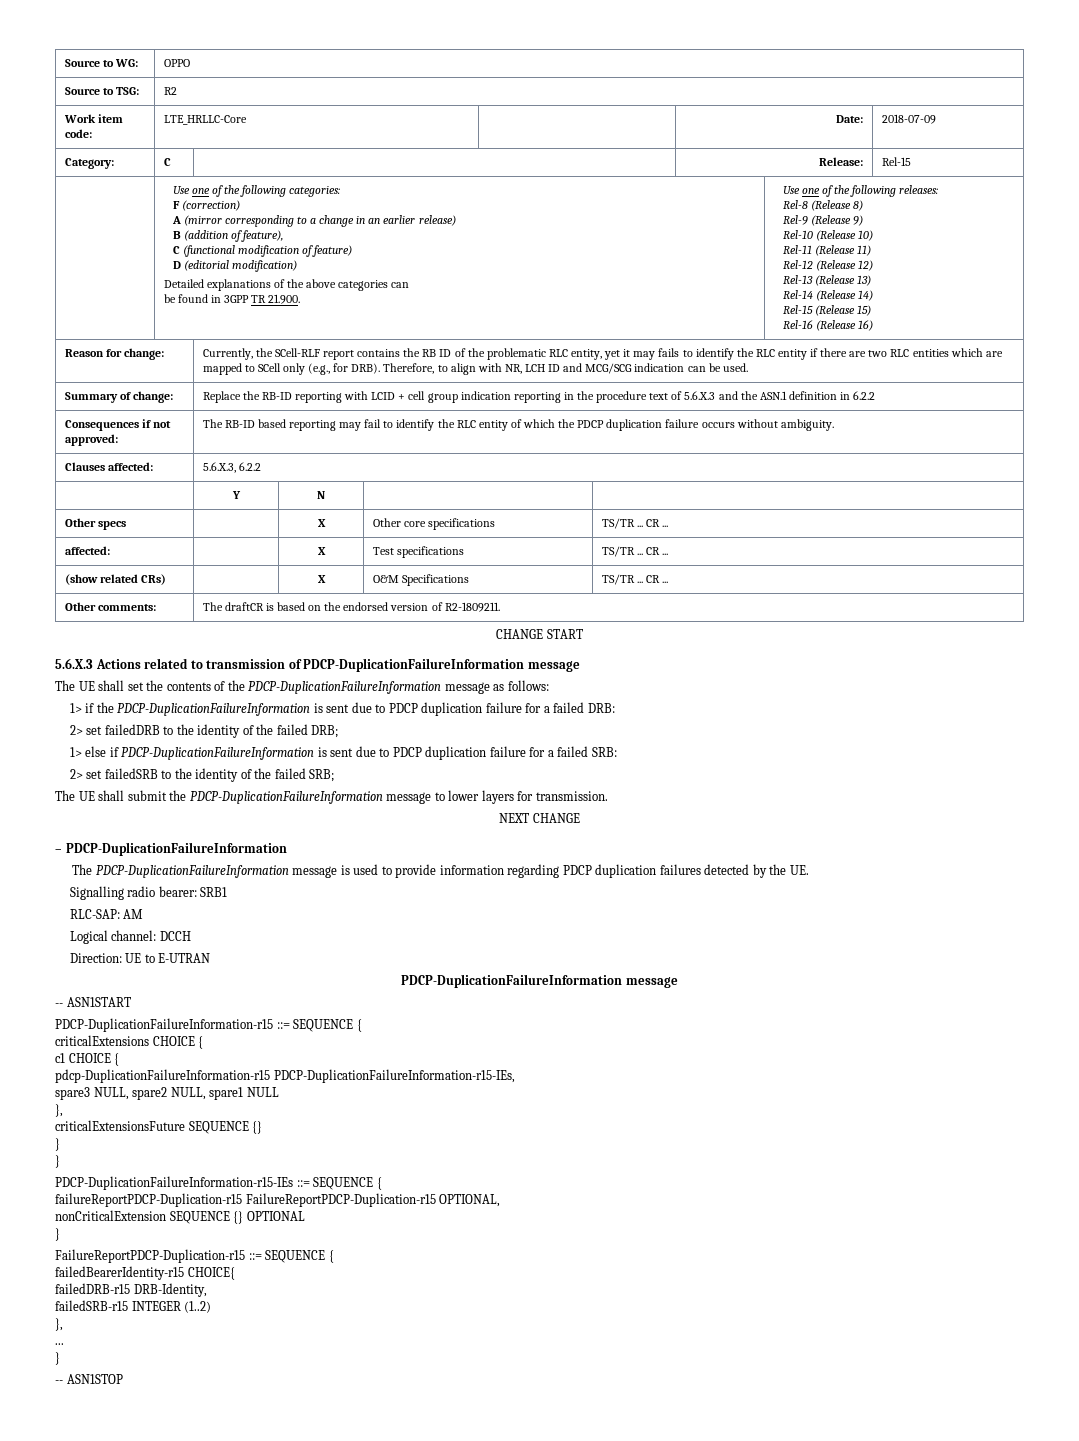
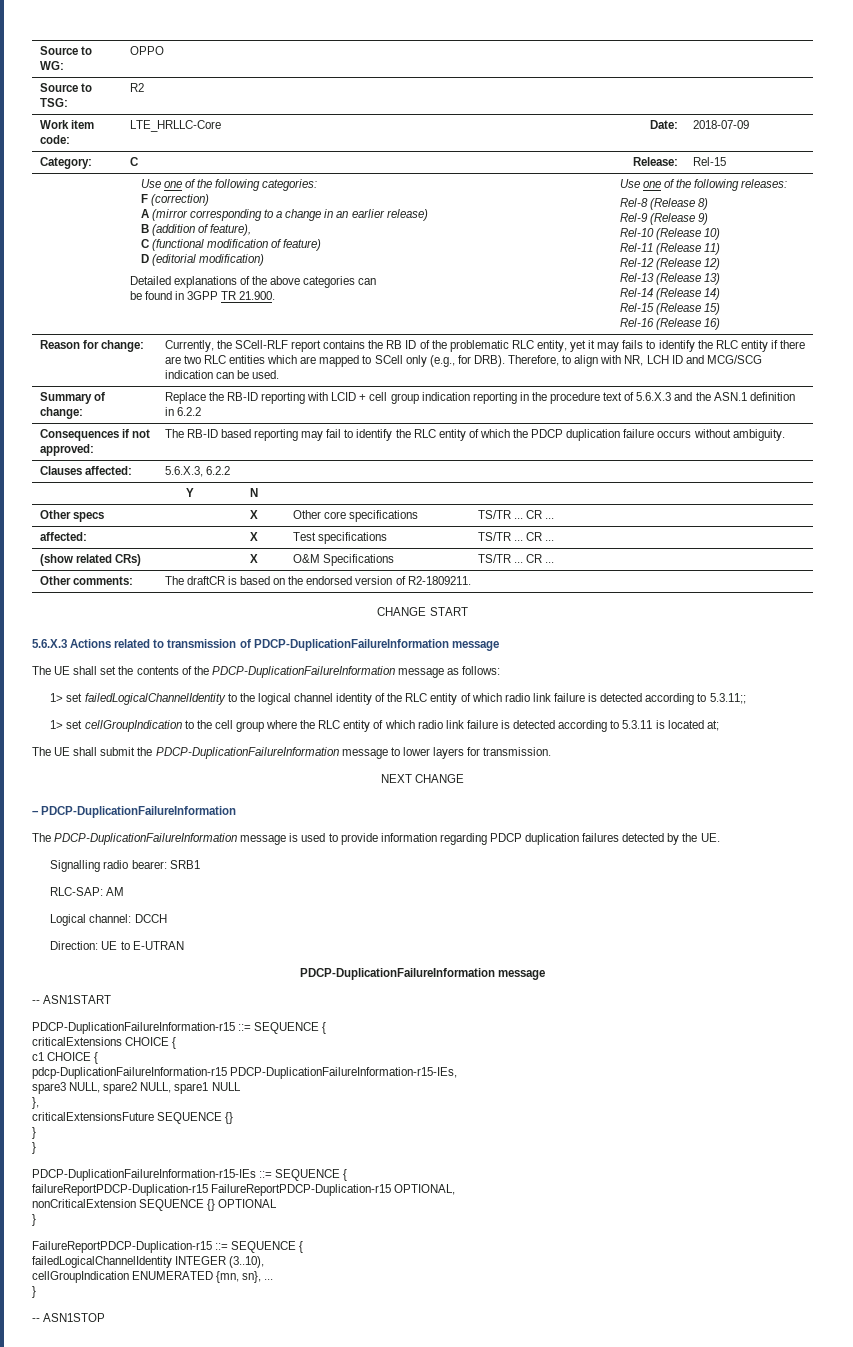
- 1> if the PDCP-DuplicationFailureInformation is sent due to PDCP duplication failure for a failed DRB:
- 2> set failedDRB to the identity of the failed DRB;
- 1> else if PDCP-DuplicationFailureInformation is sent due to PDCP duplication failure for a failed SRB:
- 2> set failedSRB to the identity of the failed SRB;
+ 1> set failedLogicalChannelIdentity to the logical channel identity of the RLC entity of which radio link failure is detected according to 5.3.11;;
+ 1> set cellGroupIndication to the cell group where the RLC entity of which radio link failure is detected according to 5.3.11 is located at;
- failedBearerIdentity-r15 CHOICE{
- failedDRB-r15 DRB-Identity,
- failedSRB-r15 INTEGER (1..2)
- },
- ...
+ failedLogicalChannelIdentity INTEGER (3..10),
+ cellGroupIndication ENUMERATED {mn, sn}, ...

